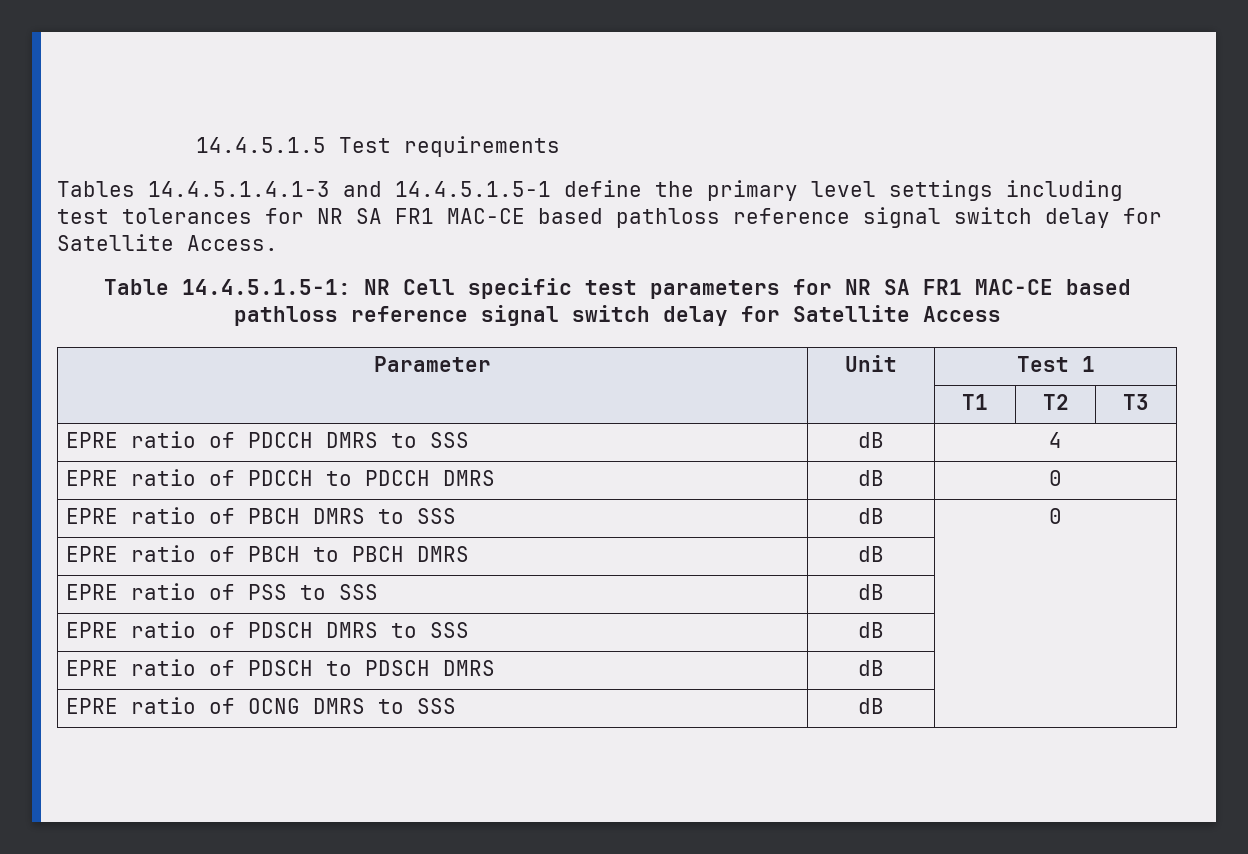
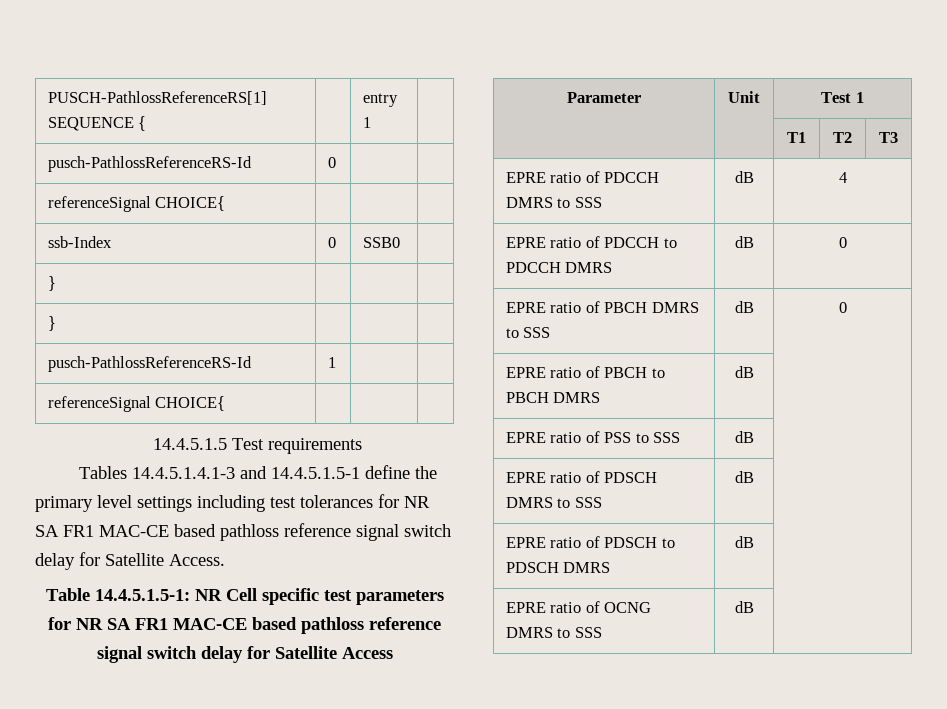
+ PUSCH-PathlossReferenceRS[1] SEQUENCE { | | entry 1 |
+ pusch-PathlossReferenceRS-Id | 0 | |
+ referenceSignal CHOICE{ | | |
+ ssb-Index | 0 | SSB0 |
+ } | | |
+ } | | |
+ pusch-PathlossReferenceRS-Id | 1 | |
+ referenceSignal CHOICE{ | | |

